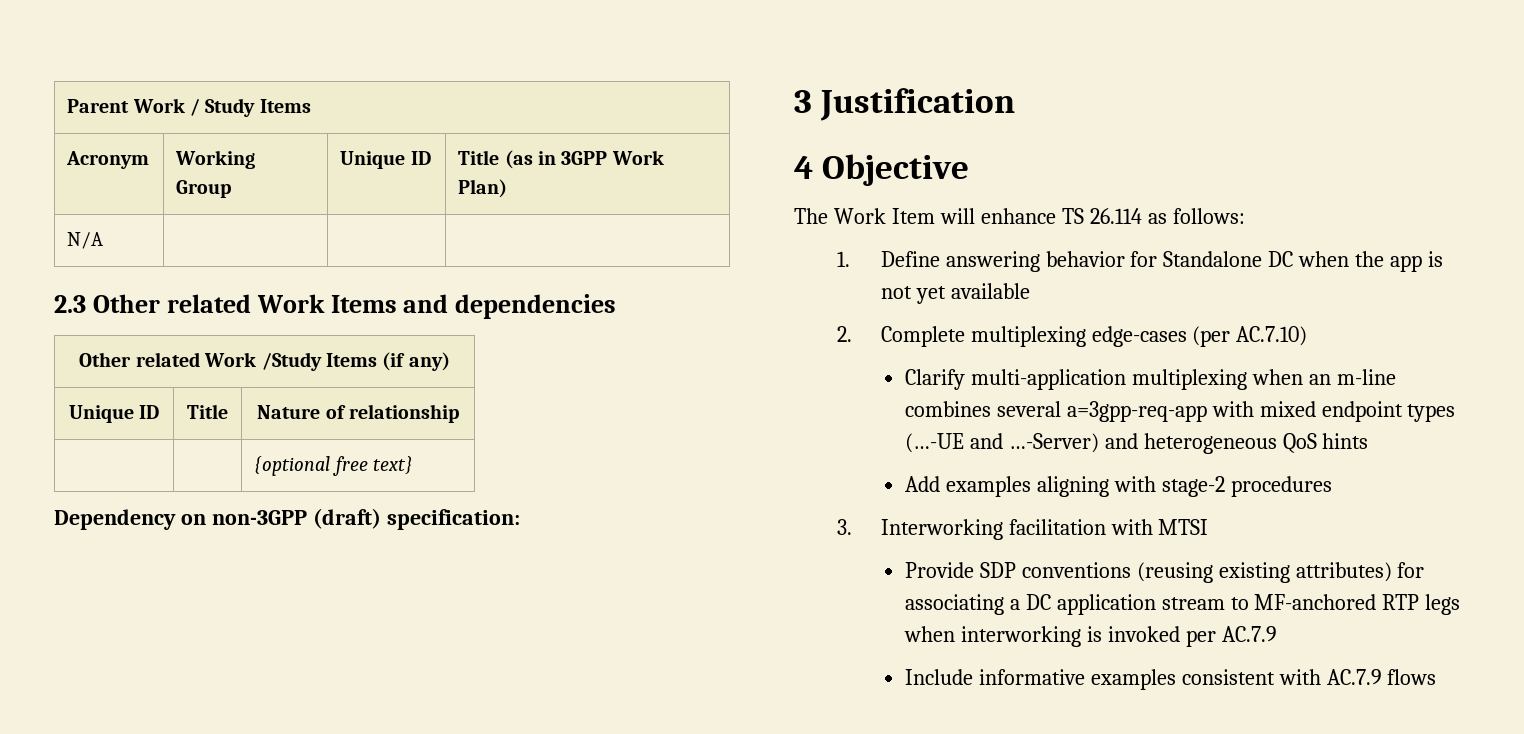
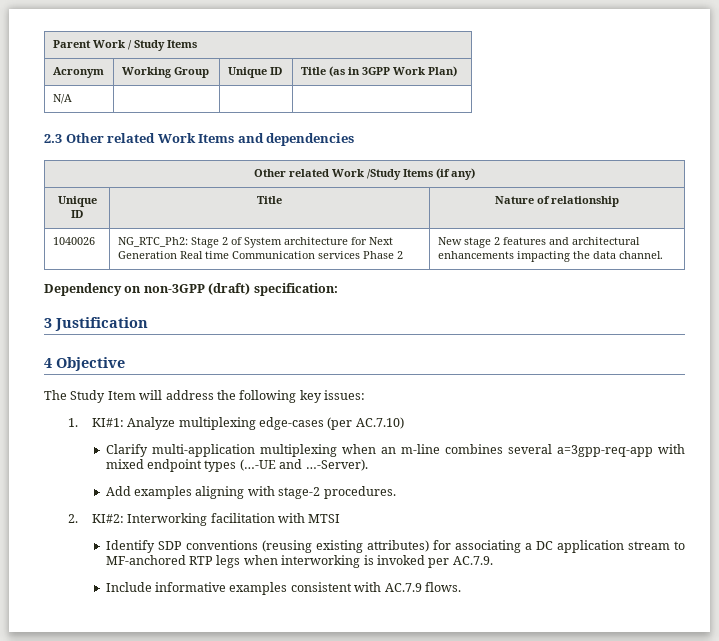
- | | {optional free text}
+ 1040026 | NG_RTC_Ph2: Stage 2 of System architecture for Next Generation Real time Communication services Phase 2 | New stage 2 features and architectural enhancements impacting the data channel.
- The Work Item will enhance TS 26.114 as follows:
- 1. Define answering behavior for Standalone DC when the app is not yet available
- 2. Complete multiplexing edge-cases (per AC.7.10)
+ The Study Item will address the following key issues:
+ 1. KI#1: Analyze multiplexing edge-cases (per AC.7.10)
- Clarify multi-application multiplexing when an m-line combines several a=3gpp-req-app with mixed endpoint types (…-UE and …-Server) and heterogeneous QoS hints
+ Clarify multi-application multiplexing when an m-line combines several a=3gpp-req-app with mixed endpoint types (…-UE and …-Server).
- Add examples aligning with stage-2 procedures
- 3. Interworking facilitation with MTSI
+ Add examples aligning with stage-2 procedures.
+ 2. KI#2: Interworking facilitation with MTSI
- Provide SDP conventions (reusing existing attributes) for associating a DC application stream to MF-anchored RTP legs when interworking is invoked per AC.7.9
+ Identify SDP conventions (reusing existing attributes) for associating a DC application stream to MF-anchored RTP legs when interworking is invoked per AC.7.9.
- Include informative examples consistent with AC.7.9 flows
+ Include informative examples consistent with AC.7.9 flows.

